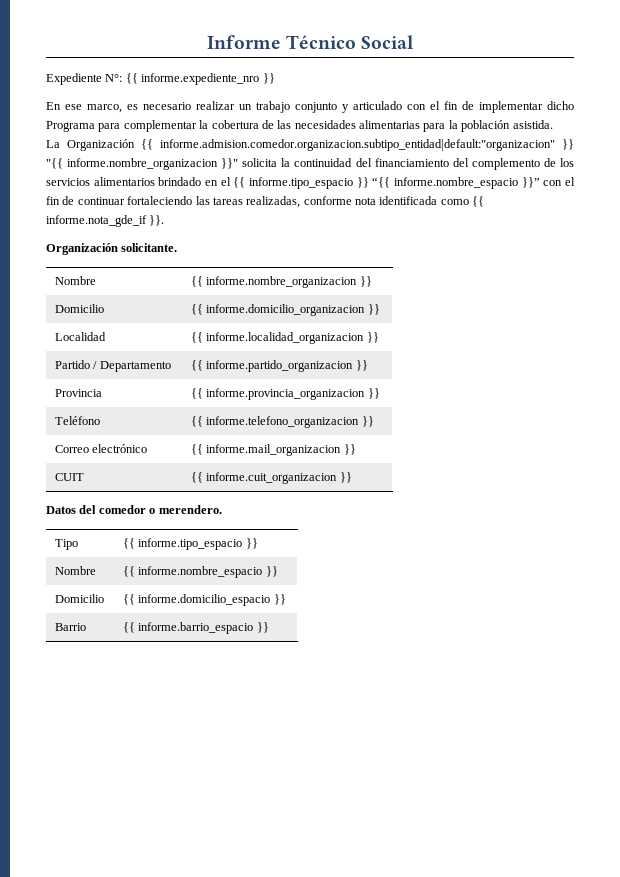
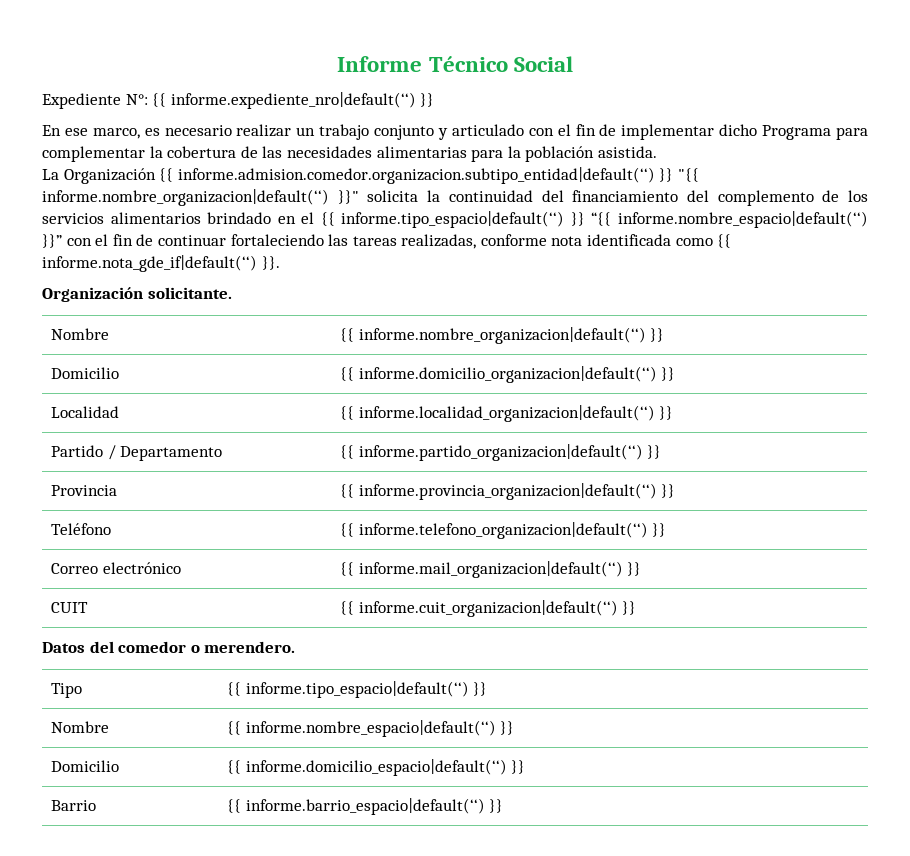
- Expediente N°: {{ informe.expediente_nro }}
+ Expediente N°: {{ informe.expediente_nro|default(‘‘) }}
- La Organización {{ informe.admision.comedor.organizacion.subtipo_entidad|default:"organizacion" }} "{{ informe.nombre_organizacion }}" solicita la continuidad del financiamiento del complemento de los servicios alimentarios brindado en el {{ informe.tipo_espacio }} “{{ informe.nombre_espacio }}” con el fin de continuar fortaleciendo las tareas realizadas, conforme nota identificada como {{ informe.nota_gde_if }}.
+ La Organización {{ informe.admision.comedor.organizacion.subtipo_entidad|default(‘‘) }} "{{ informe.nombre_organizacion|default(‘‘) }}" solicita la continuidad del financiamiento del complemento de los servicios alimentarios brindado en el {{ informe.tipo_espacio|default(‘‘) }} “{{ informe.nombre_espacio|default(‘‘) }}” con el fin de continuar fortaleciendo las tareas realizadas, conforme nota identificada como {{ informe.nota_gde_if|default(‘‘) }}.
- Nombre | {{ informe.nombre_organizacion }}
- Domicilio | {{ informe.domicilio_organizacion }}
+ Nombre | {{ informe.nombre_organizacion|default(‘‘) }}
+ Domicilio | {{ informe.domicilio_organizacion|default(‘‘) }}
- Localidad | {{ informe.localidad_organizacion }}
+ Localidad | {{ informe.localidad_organizacion|default(‘‘) }}
- Partido / Departamento | {{ informe.partido_organizacion }}
+ Partido / Departamento | {{ informe.partido_organizacion|default(‘‘) }}
- Provincia | {{ informe.provincia_organizacion }}
+ Provincia | {{ informe.provincia_organizacion|default(‘‘) }}
- Teléfono | {{ informe.telefono_organizacion }}
+ Teléfono | {{ informe.telefono_organizacion|default(‘‘) }}
- Correo electrónico | {{ informe.mail_organizacion }}
+ Correo electrónico | {{ informe.mail_organizacion|default(‘‘) }}
- CUIT | {{ informe.cuit_organizacion }}
+ CUIT | {{ informe.cuit_organizacion|default(‘‘) }}
- Tipo | {{ informe.tipo_espacio }}
+ Tipo | {{ informe.tipo_espacio|default(‘‘) }}
- Nombre | {{ informe.nombre_espacio }}
- Domicilio | {{ informe.domicilio_espacio }}
+ Nombre | {{ informe.nombre_espacio|default(‘‘) }}
+ Domicilio | {{ informe.domicilio_espacio|default(‘‘) }}
- Barrio | {{ informe.barrio_espacio }}
+ Barrio | {{ informe.barrio_espacio|default(‘‘) }}

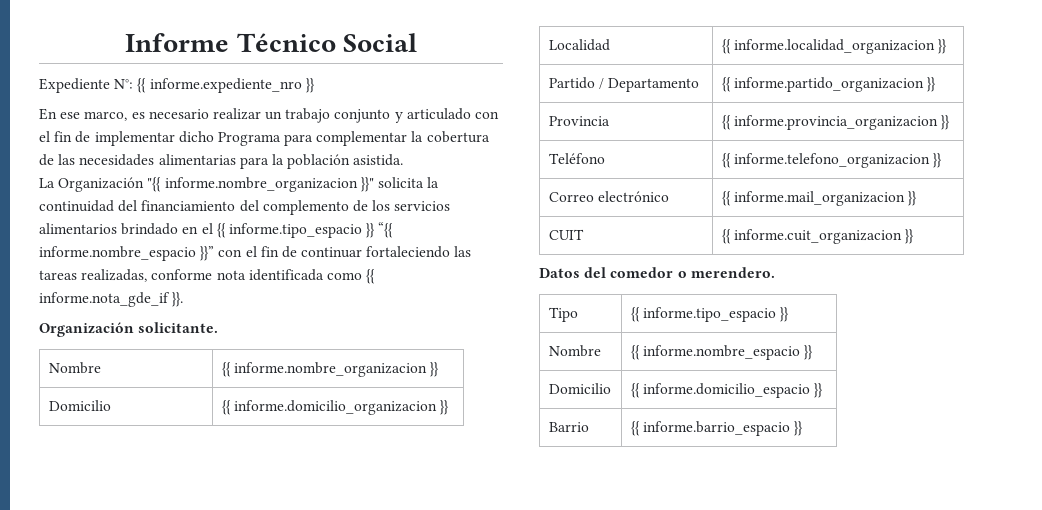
- Expediente N°: {{ informe.expediente_nro|default(‘‘) }}
+ Expediente N°: {{ informe.expediente_nro }}
- La Organización {{ informe.admision.comedor.organizacion.subtipo_entidad|default(‘‘) }} "{{ informe.nombre_organizacion|default(‘‘) }}" solicita la continuidad del financiamiento del complemento de los servicios alimentarios brindado en el {{ informe.tipo_espacio|default(‘‘) }} “{{ informe.nombre_espacio|default(‘‘) }}” con el fin de continuar fortaleciendo las tareas realizadas, conforme nota identificada como {{ informe.nota_gde_if|default(‘‘) }}.
+ La Organización "{{ informe.nombre_organizacion }}" solicita la continuidad del financiamiento del complemento de los servicios alimentarios brindado en el {{ informe.tipo_espacio }} “{{ informe.nombre_espacio }}” con el fin de continuar fortaleciendo las tareas realizadas, conforme nota identificada como {{ informe.nota_gde_if }}.
- Nombre | {{ informe.nombre_organizacion|default(‘‘) }}
- Domicilio | {{ informe.domicilio_organizacion|default(‘‘) }}
+ Nombre | {{ informe.nombre_organizacion }}
+ Domicilio | {{ informe.domicilio_organizacion }}
- Localidad | {{ informe.localidad_organizacion|default(‘‘) }}
+ Localidad | {{ informe.localidad_organizacion }}
- Partido / Departamento | {{ informe.partido_organizacion|default(‘‘) }}
+ Partido / Departamento | {{ informe.partido_organizacion }}
- Provincia | {{ informe.provincia_organizacion|default(‘‘) }}
+ Provincia | {{ informe.provincia_organizacion }}
- Teléfono | {{ informe.telefono_organizacion|default(‘‘) }}
+ Teléfono | {{ informe.telefono_organizacion }}
- Correo electrónico | {{ informe.mail_organizacion|default(‘‘) }}
+ Correo electrónico | {{ informe.mail_organizacion }}
- CUIT | {{ informe.cuit_organizacion|default(‘‘) }}
+ CUIT | {{ informe.cuit_organizacion }}
- Tipo | {{ informe.tipo_espacio|default(‘‘) }}
+ Tipo | {{ informe.tipo_espacio }}
- Nombre | {{ informe.nombre_espacio|default(‘‘) }}
- Domicilio | {{ informe.domicilio_espacio|default(‘‘) }}
+ Nombre | {{ informe.nombre_espacio }}
+ Domicilio | {{ informe.domicilio_espacio }}
- Barrio | {{ informe.barrio_espacio|default(‘‘) }}
+ Barrio | {{ informe.barrio_espacio }}

